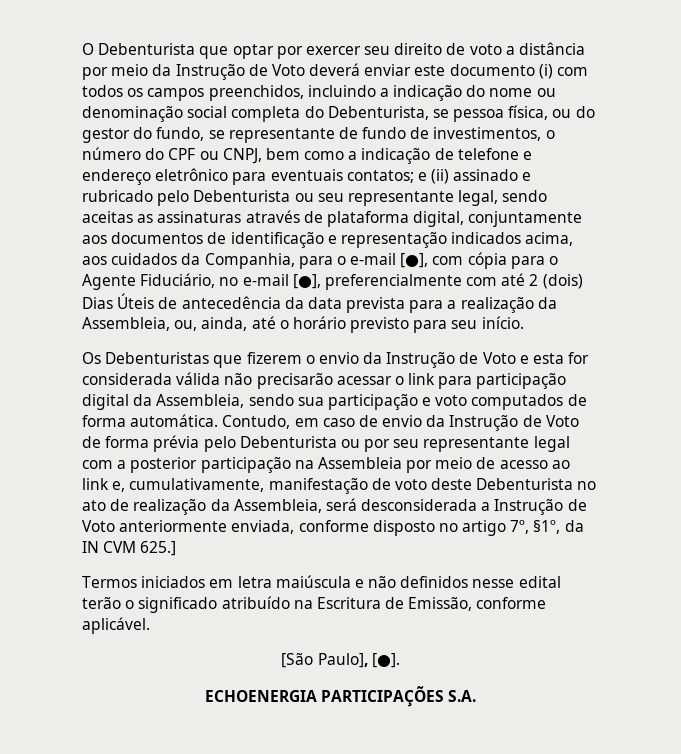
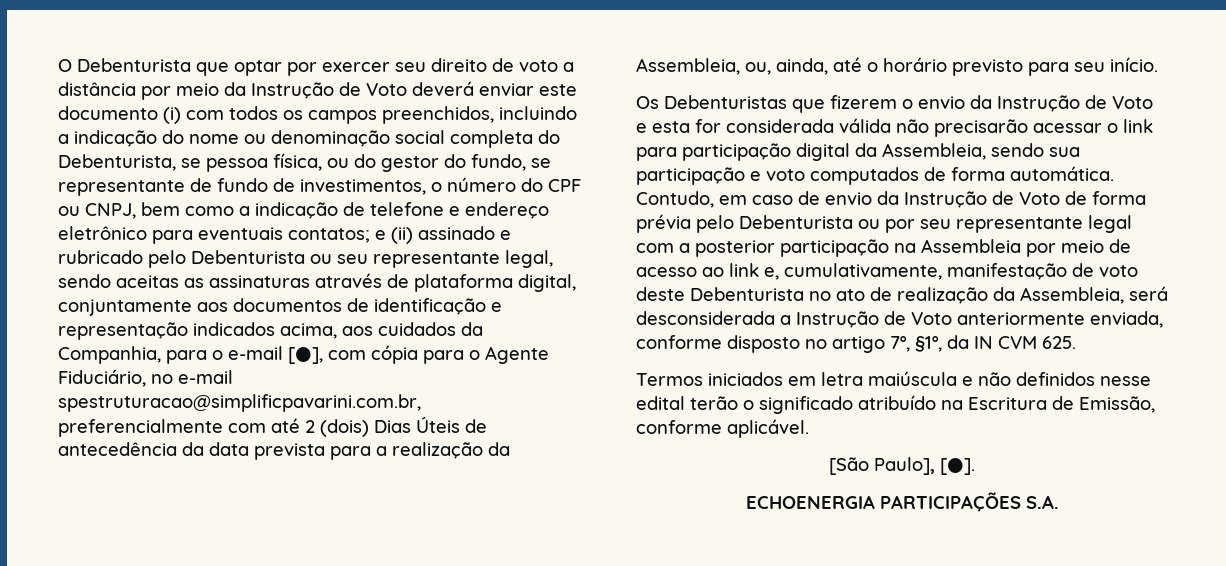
- e (ii) assinado e rubricado pelo Debenturista ou seu representante legal, sendo aceitas as assinaturas através de plataforma digital, conjuntamente aos documentos de identificação e representação indicados acima, aos cuidados da Companhia, para o e-mail [●], com cópia para o Agente Fiduciário, no e-mail [●], preferencialmente com até 2 (dois) Dias Úteis de antecedência da data prevista para a realização da Assembleia, ou, ainda, até o horário previsto para seu início.
+ e (ii) assinado e rubricado pelo Debenturista ou seu representante legal, sendo aceitas as assinaturas através de plataforma digital, conjuntamente aos documentos de identificação e representação indicados acima, aos cuidados da Companhia, para o e-mail [●], com cópia para o Agente Fiduciário, no e-mail spestruturacao@simplificpavarini.com.br, preferencialmente com até 2 (dois) Dias Úteis de antecedência da data prevista para a realização da Assembleia, ou, ainda, até o horário previsto para seu início.
- Contudo, em caso de envio da Instrução de Voto de forma prévia pelo Debenturista ou por seu representante legal com a posterior participação na Assembleia por meio de acesso ao link e, cumulativamente, manifestação de voto deste Debenturista no ato de realização da Assembleia, será desconsiderada a Instrução de Voto anteriormente enviada, conforme disposto no artigo 7º, §1º, da IN CVM 625.]
+ Contudo, em caso de envio da Instrução de Voto de forma prévia pelo Debenturista ou por seu representante legal com a posterior participação na Assembleia por meio de acesso ao link e, cumulativamente, manifestação de voto deste Debenturista no ato de realização da Assembleia, será desconsiderada a Instrução de Voto anteriormente enviada, conforme disposto no artigo 7º, §1º, da IN CVM 625.

